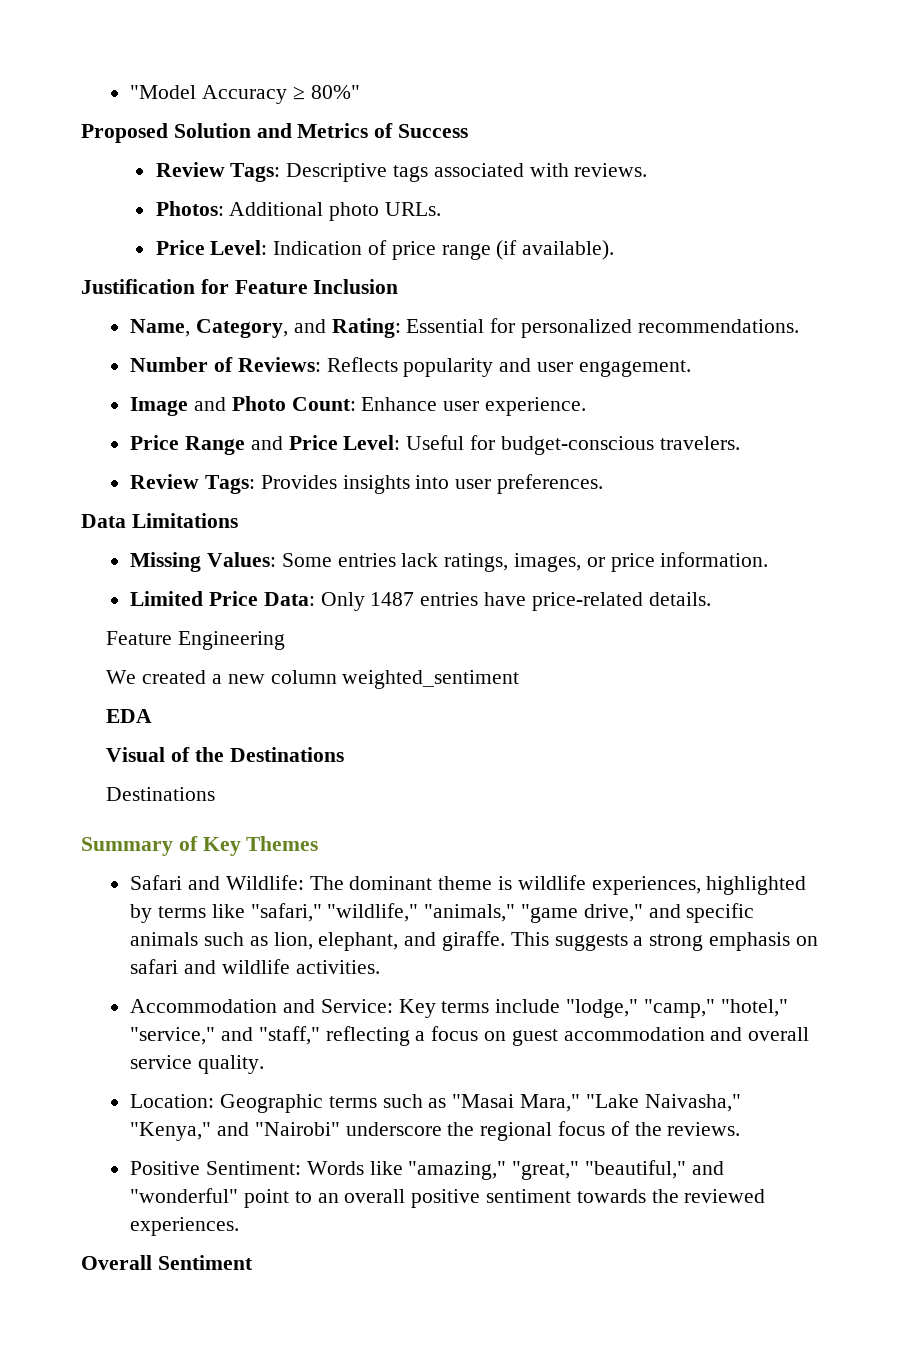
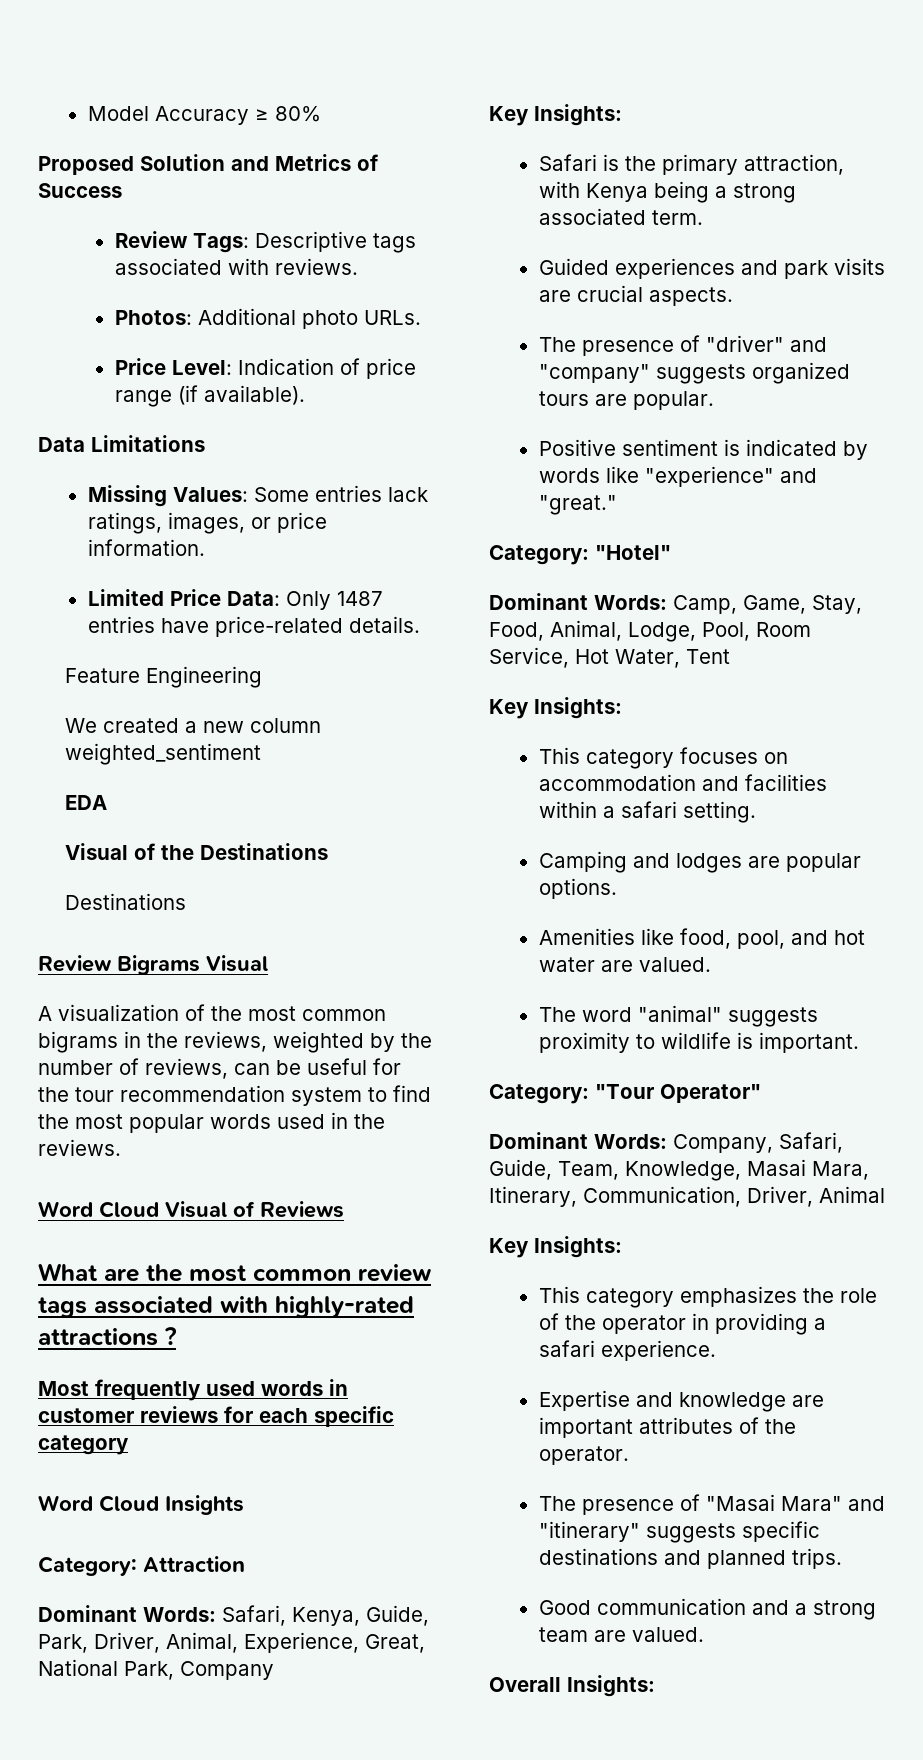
- "Model Accuracy ≥ 80%"
+ Model Accuracy ≥ 80%
- Justification for Feature Inclusion
- Name, Category, and Rating: Essential for personalized recommendations.
- Number of Reviews: Reflects popularity and user engagement.
- Image and Photo Count: Enhance user experience.
- Price Range and Price Level: Useful for budget-conscious travelers.
- Review Tags: Provides insights into user preferences.
- Summary of Key Themes
- Safari and Wildlife: The dominant theme is wildlife experiences, highlighted by terms like "safari," "wildlife," "animals," "game drive," and specific animals such as lion, elephant, and giraffe. This suggests a strong emphasis on safari and wildlife activities.
- Accommodation and Service: Key terms include "lodge," "camp," "hotel," "service," and "staff," reflecting a focus on guest accommodation and overall service quality.
- Location: Geographic terms such as "Masai Mara," "Lake Naivasha," "Kenya," and "Nairobi" underscore the regional focus of the reviews.
- Positive Sentiment: Words like "amazing," "great," "beautiful," and "wonderful" point to an overall positive sentiment towards the reviewed experiences.
+ Review Bigrams Visual
+ A visualization of the most common bigrams in the reviews, weighted by the number of reviews, can be useful for the tour recommendation system to find the most popular words used in the reviews.
+ Word Cloud Visual of Reviews
+ What are the most common review tags associated with highly-rated attractions ?
+ Most frequently used words in customer reviews for each specific category
+ Word Cloud Insights
+ Category: Attraction
+ Dominant Words: Safari, Kenya, Guide, Park, Driver, Animal, Experience, Great, National Park, Company
+ Key Insights:
+ Safari is the primary attraction, with Kenya being a strong associated term.
+ Guided experiences and park visits are crucial aspects.
+ The presence of "driver" and "company" suggests organized tours are popular.
+ Positive sentiment is indicated by words like "experience" and "great."
+ Category: "Hotel"
+ Dominant Words: Camp, Game, Stay, Food, Animal, Lodge, Pool, Room Service, Hot Water, Tent
+ Key Insights:
+ This category focuses on accommodation and facilities within a safari setting.
+ Camping and lodges are popular options.
+ Amenities like food, pool, and hot water are valued.
+ The word "animal" suggests proximity to wildlife is important.
+ Category: "Tour Operator"
+ Dominant Words: Company, Safari, Guide, Team, Knowledge, Masai Mara, Itinerary, Communication, Driver, Animal
+ Key Insights:
+ This category emphasizes the role of the operator in providing a safari experience.
+ Expertise and knowledge are important attributes of the operator.
+ The presence of "Masai Mara" and "itinerary" suggests specific destinations and planned trips.
+ Good communication and a strong team are valued.
- Overall Sentiment
+ Overall Insights:

